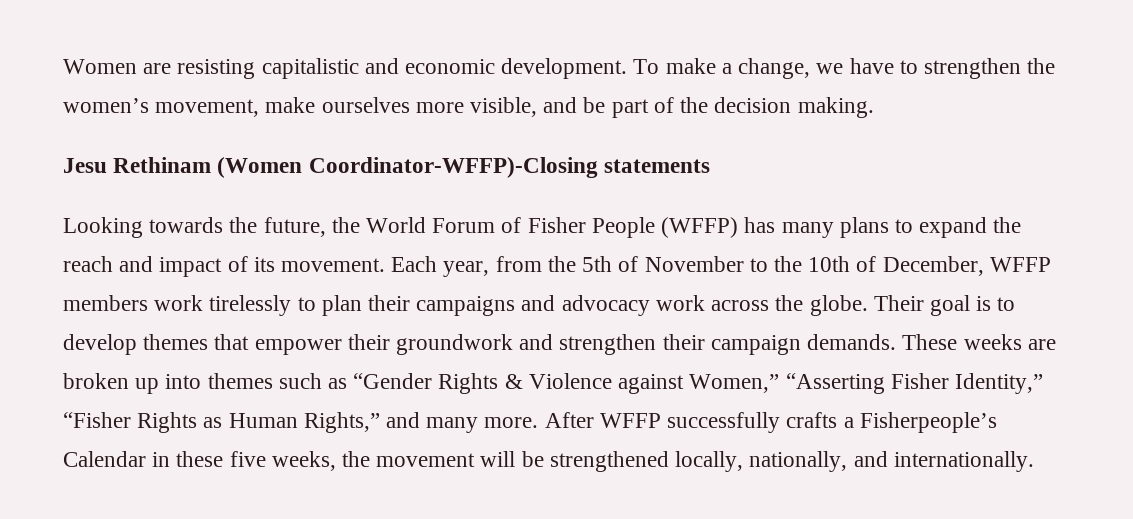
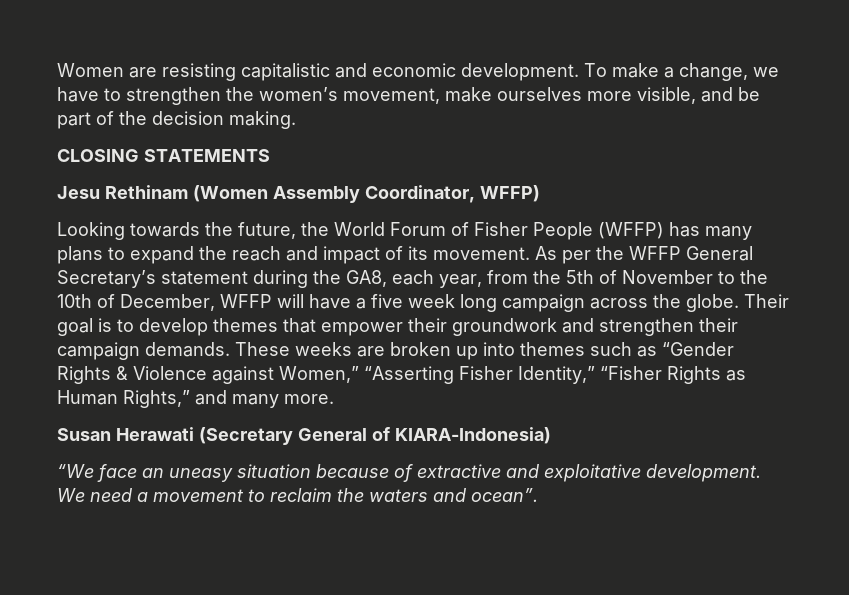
+ CLOSING STATEMENTS
- Jesu Rethinam (Women Coordinator-WFFP)-Closing statements
+ Jesu Rethinam (Women Assembly Coordinator, WFFP)
- Each year, from the 5th of November to the 10th of December, WFFP members work tirelessly to plan their campaigns and advocacy work across the globe.
+ As per the WFFP General Secretary’s statement during the GA8, each year, from the 5th of November to the 10th of December, WFFP will have a five week long campaign across the globe.
- These weeks are broken up into themes such as “Gender Rights & Violence against Women,” “Asserting Fisher Identity,” “Fisher Rights as Human Rights,” and many more. After WFFP successfully crafts a Fisherpeople’s Calendar in these five weeks, the movement will be strengthened locally, nationally, and internationally.
+ These weeks are broken up into themes such as “Gender Rights & Violence against Women,” “Asserting Fisher Identity,” “Fisher Rights as Human Rights,” and many more.
+ Susan Herawati (Secretary General of KIARA-Indonesia)
+ “We face an uneasy situation because of extractive and exploitative development. We need a movement to reclaim the waters and ocean”.

